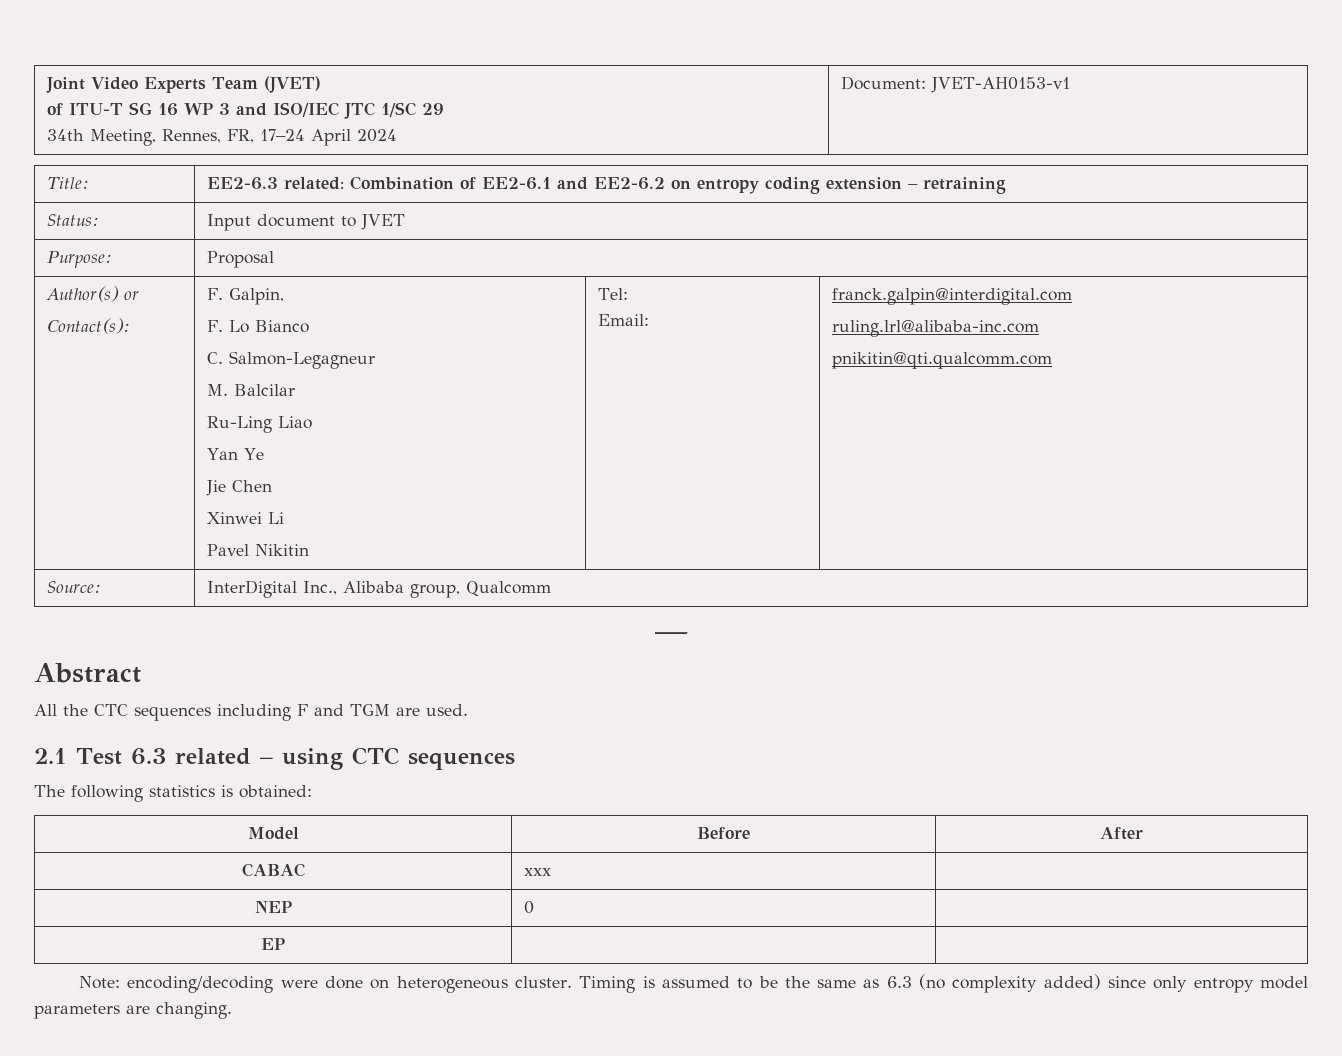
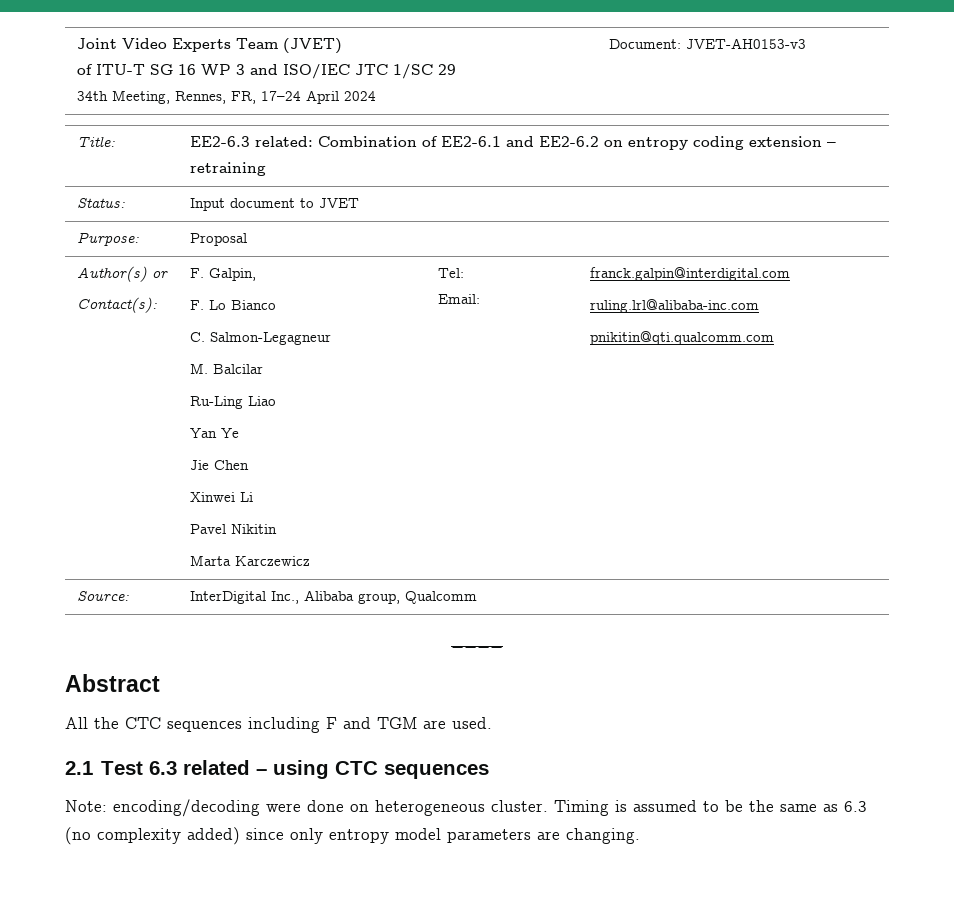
  Joint Video Experts Team (JVET)
  of ITU-T SG 16 WP 3 and ISO/IEC JTC 1/SC 29
- 34th Meeting, Rennes, FR, 17–24 April 2024 | Document: JVET-AH0153-v1
+ 34th Meeting, Rennes, FR, 17–24 April 2024 | Document: JVET-AH0153-v3
  Author(s) or
  Contact(s): | F. Galpin,
  F. Lo Bianco
  C. Salmon-Legagneur
  M. Balcilar
  Ru-Ling Liao
  Yan Ye
  Jie Chen
  Xinwei Li
- Pavel Nikitin | Tel:
+ Pavel Nikitin
+ Marta Karczewicz | Tel:
- The following statistics is obtained:
- Model | Before | After
- CABAC | xxx |
- NEP | 0 |
- EP | |

